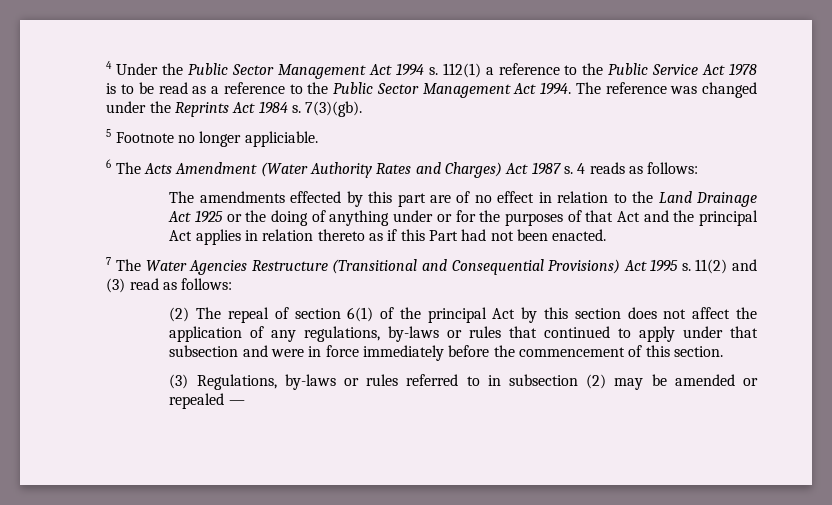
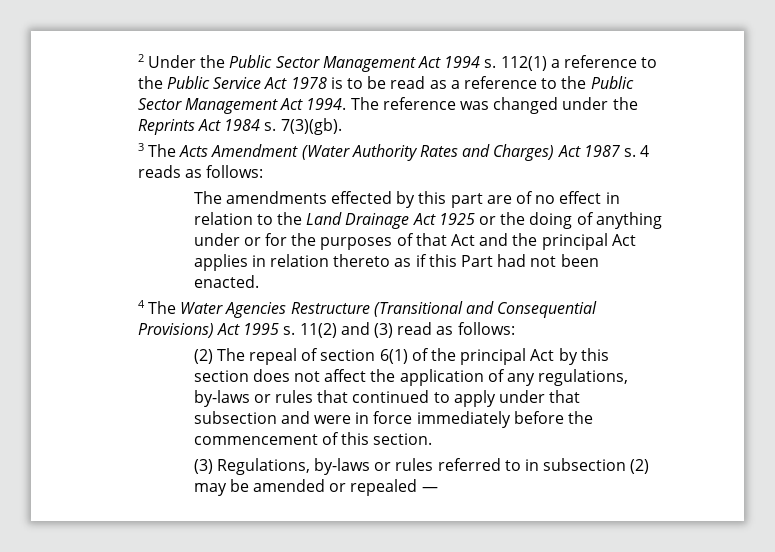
- 4 Under the Public Sector Management Act 1994 s.
+ 2 Under the Public Sector Management Act 1994 s.
- 5 Footnote no longer appliciable.
- 6 The Acts Amendment (Water Authority Rates and Charges) Act 1987 s.
+ 3 The Acts Amendment (Water Authority Rates and Charges) Act 1987 s.
- 7 The Water Agencies Restructure (Transitional and Consequential Provisions) Act 1995 s.
+ 4 The Water Agencies Restructure (Transitional and Consequential Provisions) Act 1995 s.

